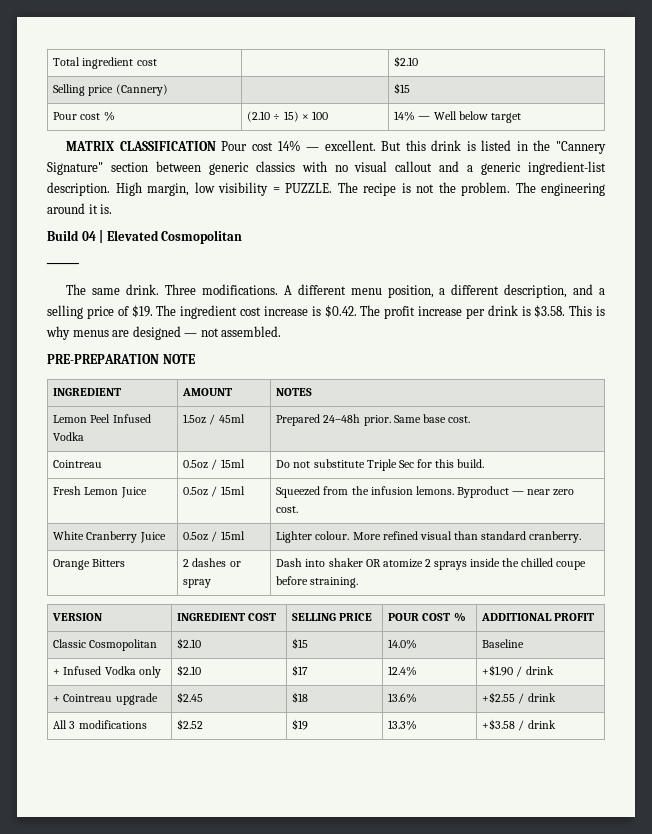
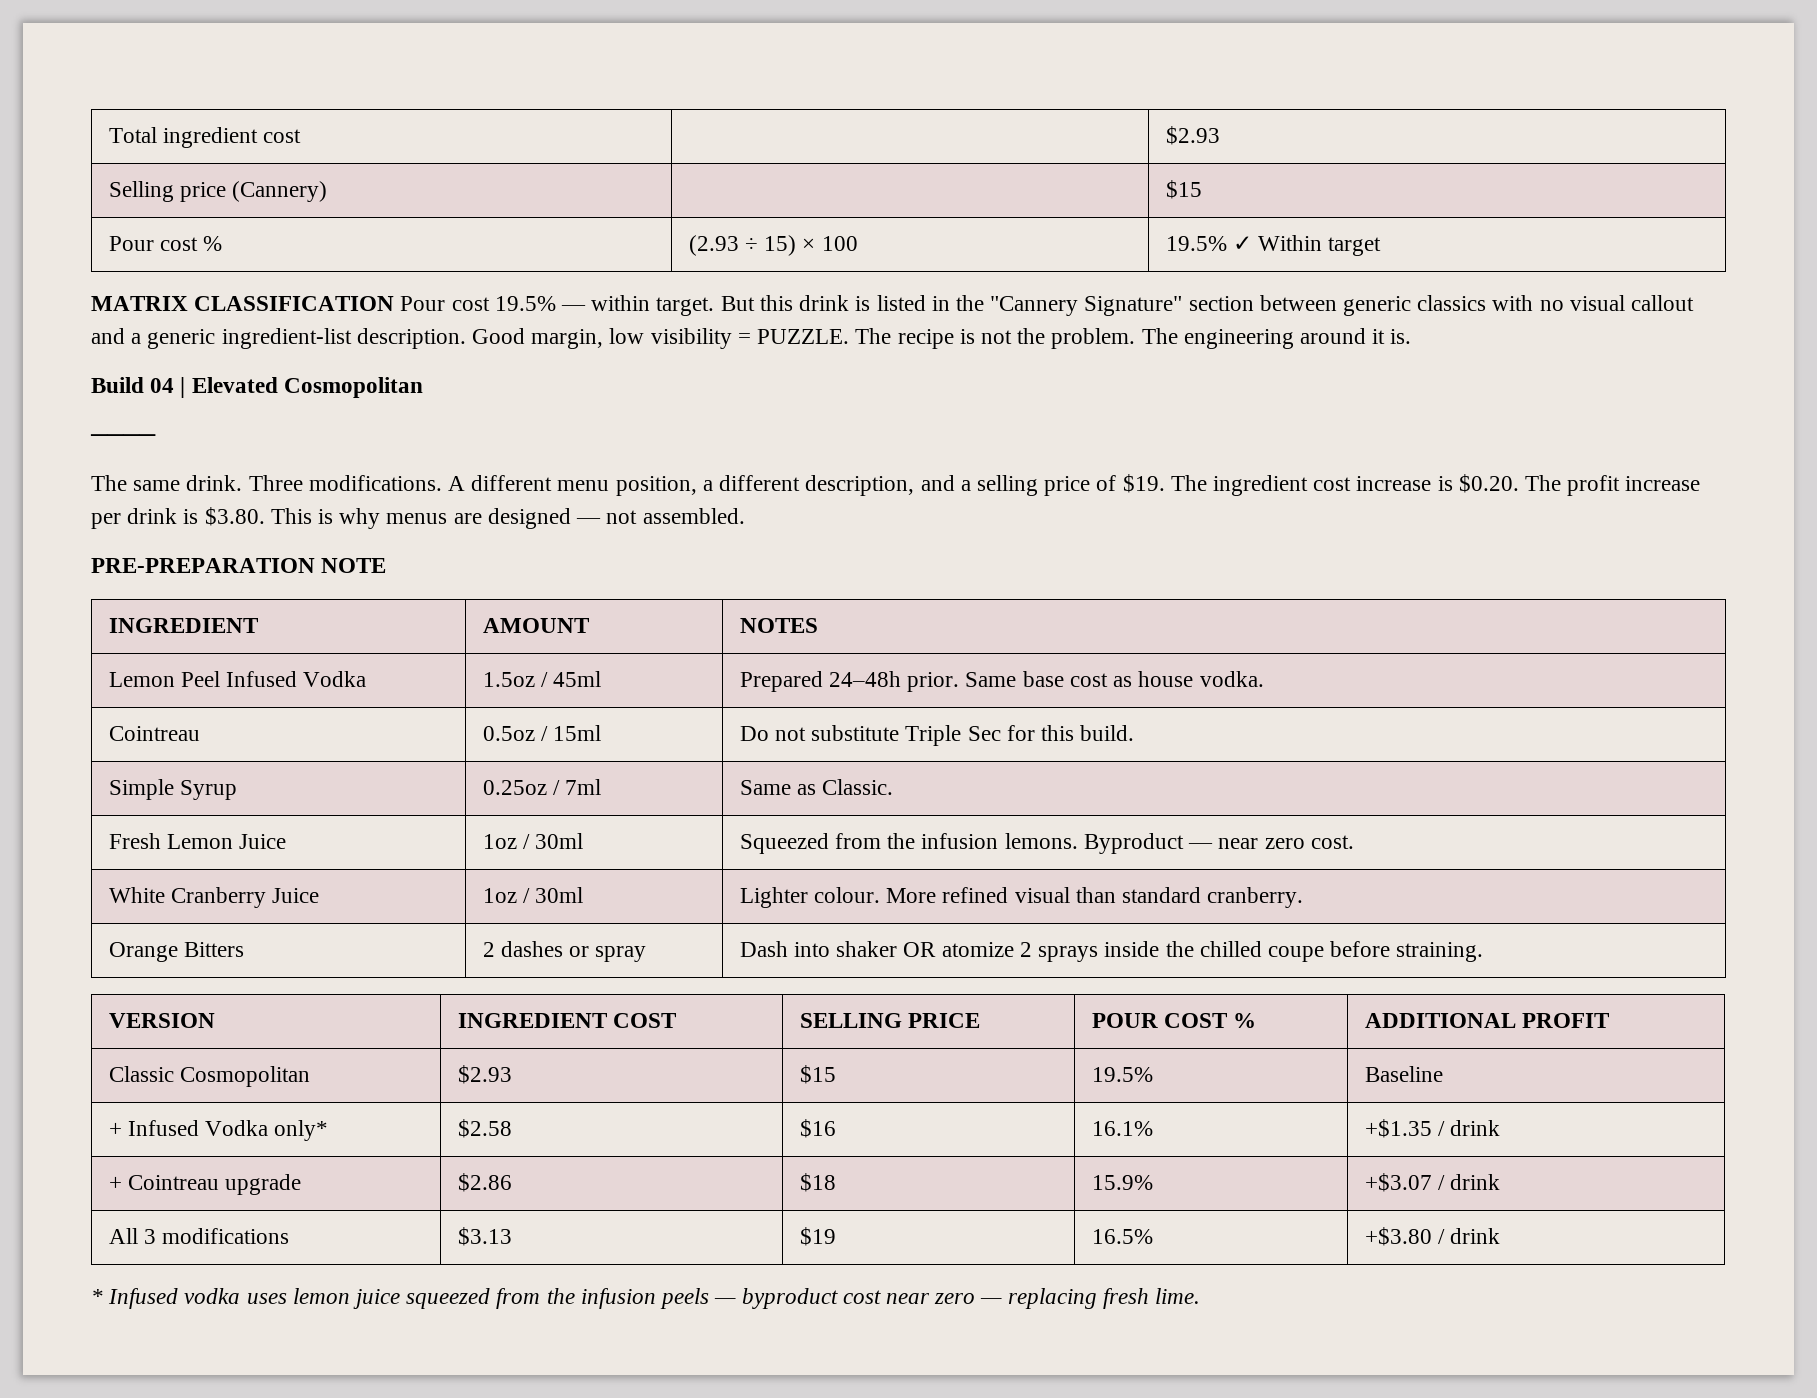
- Total ingredient cost | | $2.10
+ Total ingredient cost | | $2.93
- Pour cost % | (2.10 ÷ 15) × 100 | 14% — Well below target
+ Pour cost % | (2.93 ÷ 15) × 100 | 19.5% ✓ Within target
- MATRIX CLASSIFICATION Pour cost 14% — excellent.
+ MATRIX CLASSIFICATION Pour cost 19.5% — within target.
- High margin, low visibility = PUZZLE.
+ Good margin, low visibility = PUZZLE.
- The ingredient cost increase is $0.42. The profit increase per drink is $3.58. This is why menus are designed — not assembled.
+ The ingredient cost increase is $0.20. The profit increase per drink is $3.80. This is why menus are designed — not assembled.
- Lemon Peel Infused Vodka | 1.5oz / 45ml | Prepared 24–48h prior. Same base cost.
+ Lemon Peel Infused Vodka | 1.5oz / 45ml | Prepared 24–48h prior. Same base cost as house vodka.
+ Simple Syrup | 0.25oz / 7ml | Same as Classic.
- Fresh Lemon Juice | 0.5oz / 15ml | Squeezed from the infusion lemons. Byproduct — near zero cost.
+ Fresh Lemon Juice | 1oz / 30ml | Squeezed from the infusion lemons. Byproduct — near zero cost.
- White Cranberry Juice | 0.5oz / 15ml | Lighter colour. More refined visual than standard cranberry.
+ White Cranberry Juice | 1oz / 30ml | Lighter colour. More refined visual than standard cranberry.
- Classic Cosmopolitan | $2.10 | $15 | 14.0% | Baseline
+ Classic Cosmopolitan | $2.93 | $15 | 19.5% | Baseline
- + Infused Vodka only | $2.10 | $17 | 12.4% | +$1.90 / drink
+ + Infused Vodka only* | $2.58 | $16 | 16.1% | +$1.35 / drink
- + Cointreau upgrade | $2.45 | $18 | 13.6% | +$2.55 / drink
+ + Cointreau upgrade | $2.86 | $18 | 15.9% | +$3.07 / drink
- All 3 modifications | $2.52 | $19 | 13.3% | +$3.58 / drink
+ All 3 modifications | $3.13 | $19 | 16.5% | +$3.80 / drink
+ * Infused vodka uses lemon juice squeezed from the infusion peels — byproduct cost near zero — replacing fresh lime.

